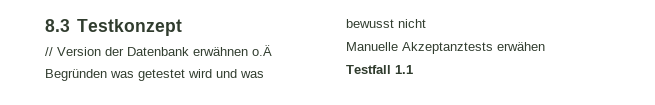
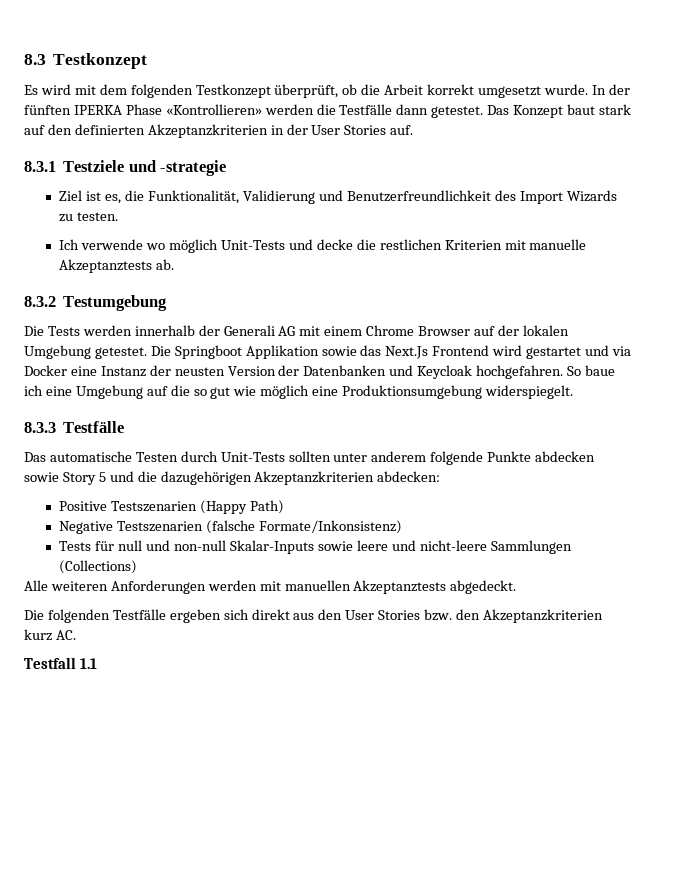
- // Version der Datenbank erwähnen o.Ä
- Begründen was getestet wird und was bewusst nicht
- Manuelle Akzeptanztests erwähen
+ Es wird mit dem folgenden Testkonzept überprüft, ob die Arbeit korrekt umgesetzt wurde. In der fünften IPERKA Phase «Kontrollieren» werden die Testfälle dann getestet. Das Konzept baut stark auf den definierten Akzeptanzkriterien in der User Stories auf.
+ 8.3.1 Testziele und -strategie
+ Ziel ist es, die Funktionalität, Validierung und Benutzerfreundlichkeit des Import Wizards zu testen.
+ Ich verwende wo möglich Unit-Tests und decke die restlichen Kriterien mit manuelle Akzeptanztests ab.
+ 8.3.2 Testumgebung
+ Die Tests werden innerhalb der Generali AG mit einem Chrome Browser auf der lokalen Umgebung getestet. Die Springboot Applikation sowie das Next.Js Frontend wird gestartet und via Docker eine Instanz der neusten Version der Datenbanken und Keycloak hochgefahren. So baue ich eine Umgebung auf die so gut wie möglich eine Produktionsumgebung widerspiegelt.
+ 8.3.3 Testfälle
+ Das automatische Testen durch Unit-Tests sollten unter anderem folgende Punkte abdecken sowie Story 5 und die dazugehörigen Akzeptanzkriterien abdecken:
+ Positive Testszenarien (Happy Path)
+ Negative Testszenarien (falsche Formate/Inkonsistenz)
+ Tests für null und non-null Skalar-Inputs sowie leere und nicht-leere Sammlungen (Collections)
+ Alle weiteren Anforderungen werden mit manuellen Akzeptanztests abgedeckt.
+ Die folgenden Testfälle ergeben sich direkt aus den User Stories bzw. den Akzeptanzkriterien kurz AC.

